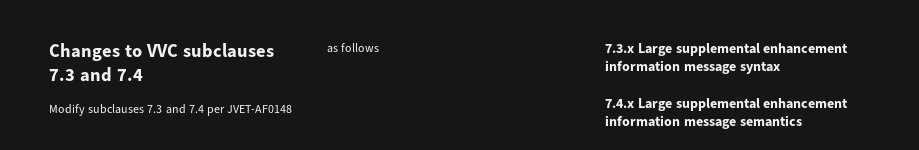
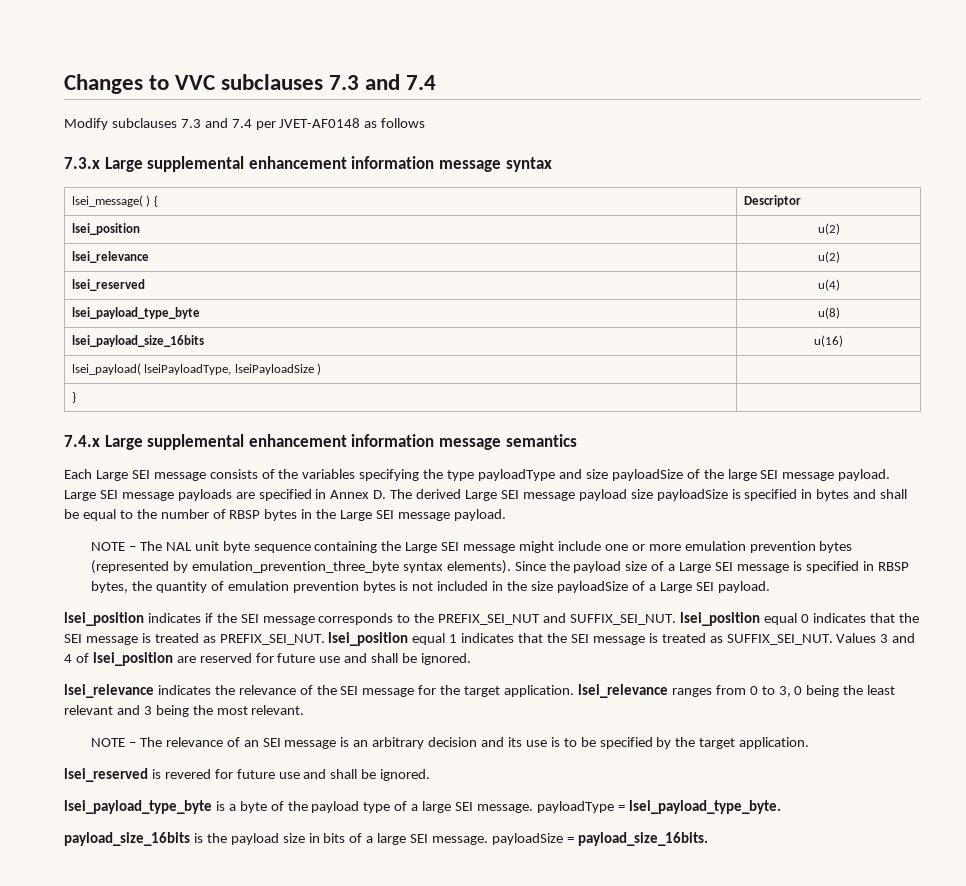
+ lsei_message( ) { | Descriptor
+ lsei_position | u(2)
+ lsei_relevance | u(2)
+ lsei_reserved | u(4)
+ lsei_payload_type_byte | u(8)
+ lsei_payload_size_16bits | u(16)
+ lsei_payload( lseiPayloadType, lseiPayloadSize ) |
+ } |
+ Each Large SEI message consists of the variables specifying the type payloadType and size payloadSize of the large SEI message payload. Large SEI message payloads are specified in Annex D. The derived Large SEI message payload size payloadSize is specified in bytes and shall be equal to the number of RBSP bytes in the Large SEI message payload.
+ NOTE – The NAL unit byte sequence containing the Large SEI message might include one or more emulation prevention bytes (represented by emulation_prevention_three_byte syntax elements). Since the payload size of a Large SEI message is specified in RBSP bytes, the quantity of emulation prevention bytes is not included in the size payloadSize of a Large SEI payload.
+ lsei_position indicates if the SEI message corresponds to the PREFIX_SEI_NUT and SUFFIX_SEI_NUT. lsei_position equal 0 indicates that the SEI message is treated as PREFIX_SEI_NUT. lsei_position equal 1 indicates that the SEI message is treated as SUFFIX_SEI_NUT. Values 3 and 4 of lsei_position are reserved for future use and shall be ignored.
+ lsei_relevance indicates the relevance of the SEI message for the target application. lsei_relevance ranges from 0 to 3, 0 being the least relevant and 3 being the most relevant.
+ NOTE – The relevance of an SEI message is an arbitrary decision and its use is to be specified by the target application.
+ lsei_reserved is revered for future use and shall be ignored.
+ lsei_payload_type_byte is a byte of the payload type of a large SEI message. payloadType = lsei_payload_type_byte.
+ payload_size_16bits is the payload size in bits of a large SEI message. payloadSize = payload_size_16bits.

